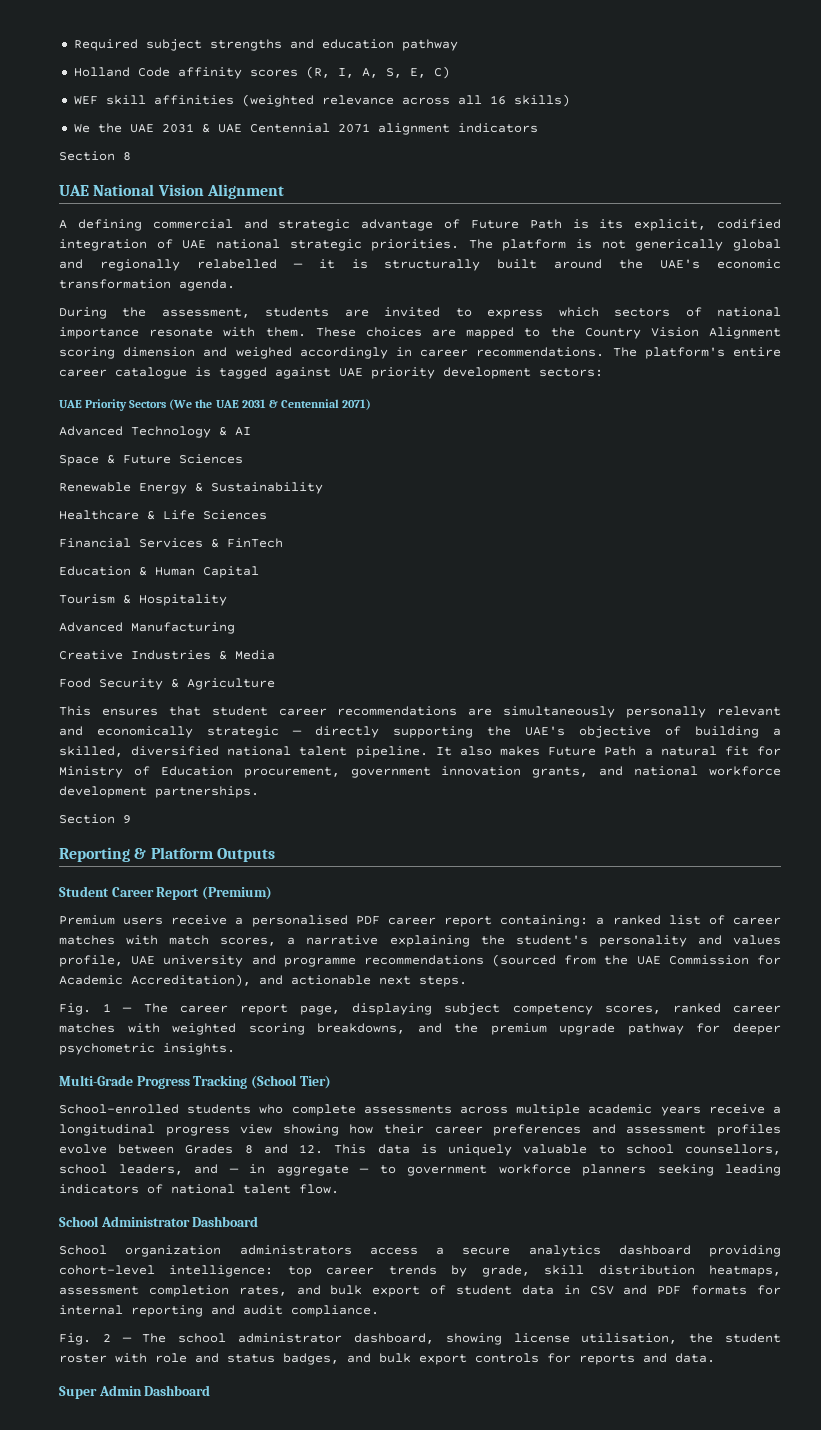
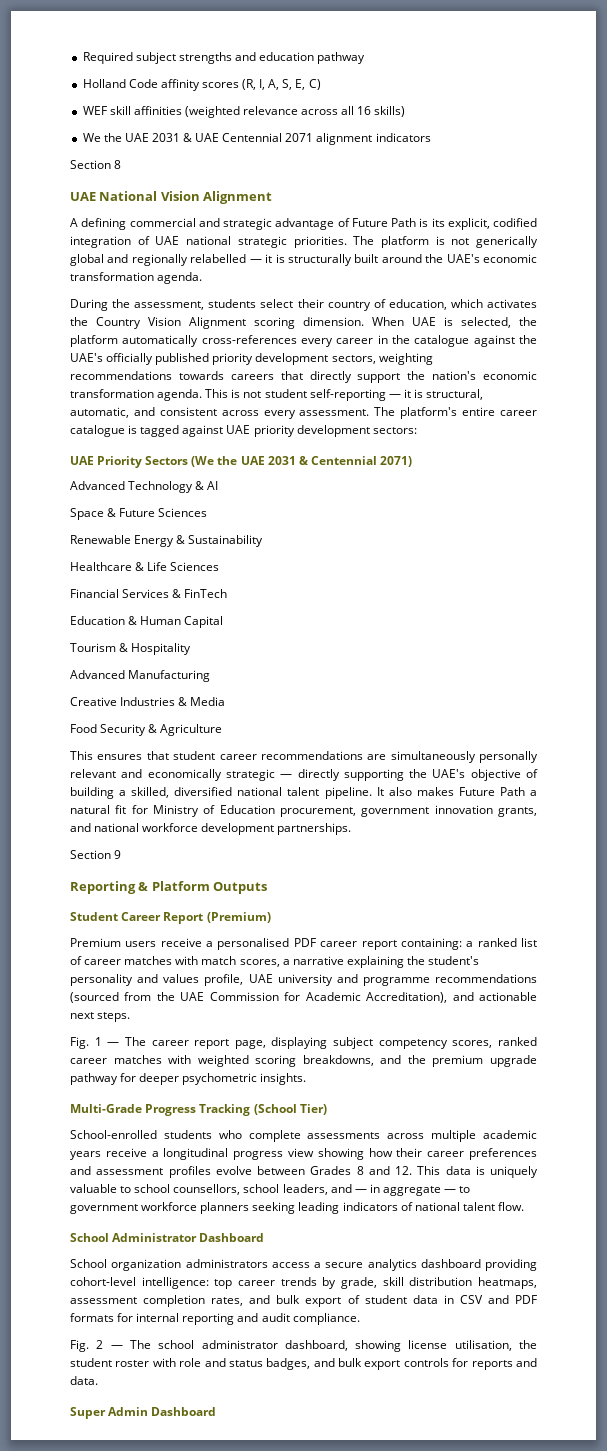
- During the assessment, students are invited to express which sectors of national importance resonate with them. These choices are mapped to the Country Vision Alignment scoring dimension and weighed accordingly in career recommendations.
+ During the assessment, students select their country of education, which activates the Country Vision Alignment scoring dimension. When UAE is selected, the platform automatically cross-references every career in the catalogue against the UAE's officially published priority development sectors, weighting recommendations towards careers that directly support the nation's economic transformation agenda. This is not student self-reporting — it is structural, automatic, and consistent across every assessment.

